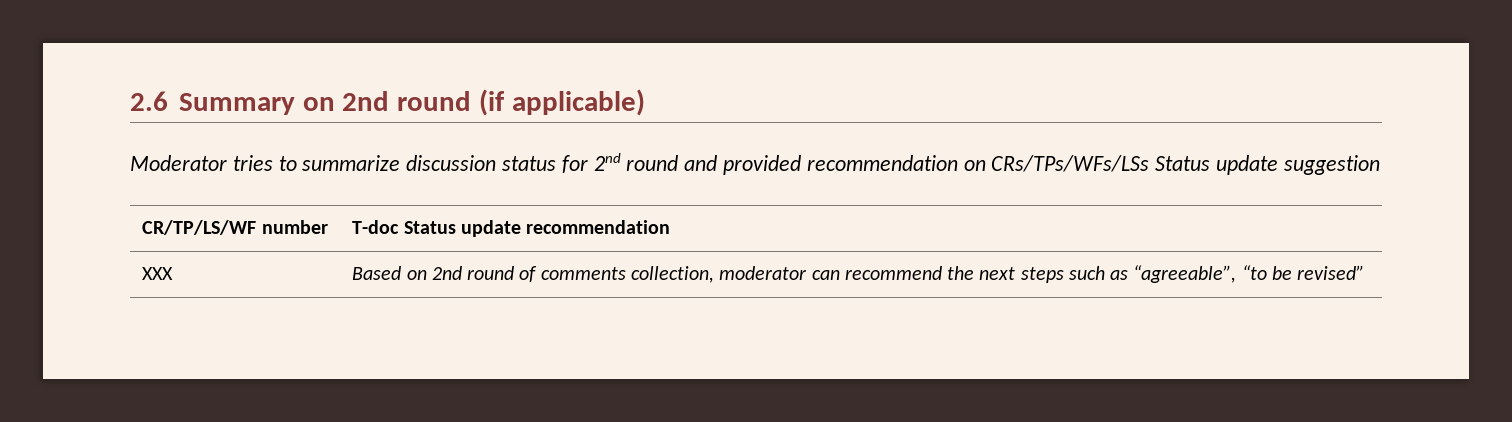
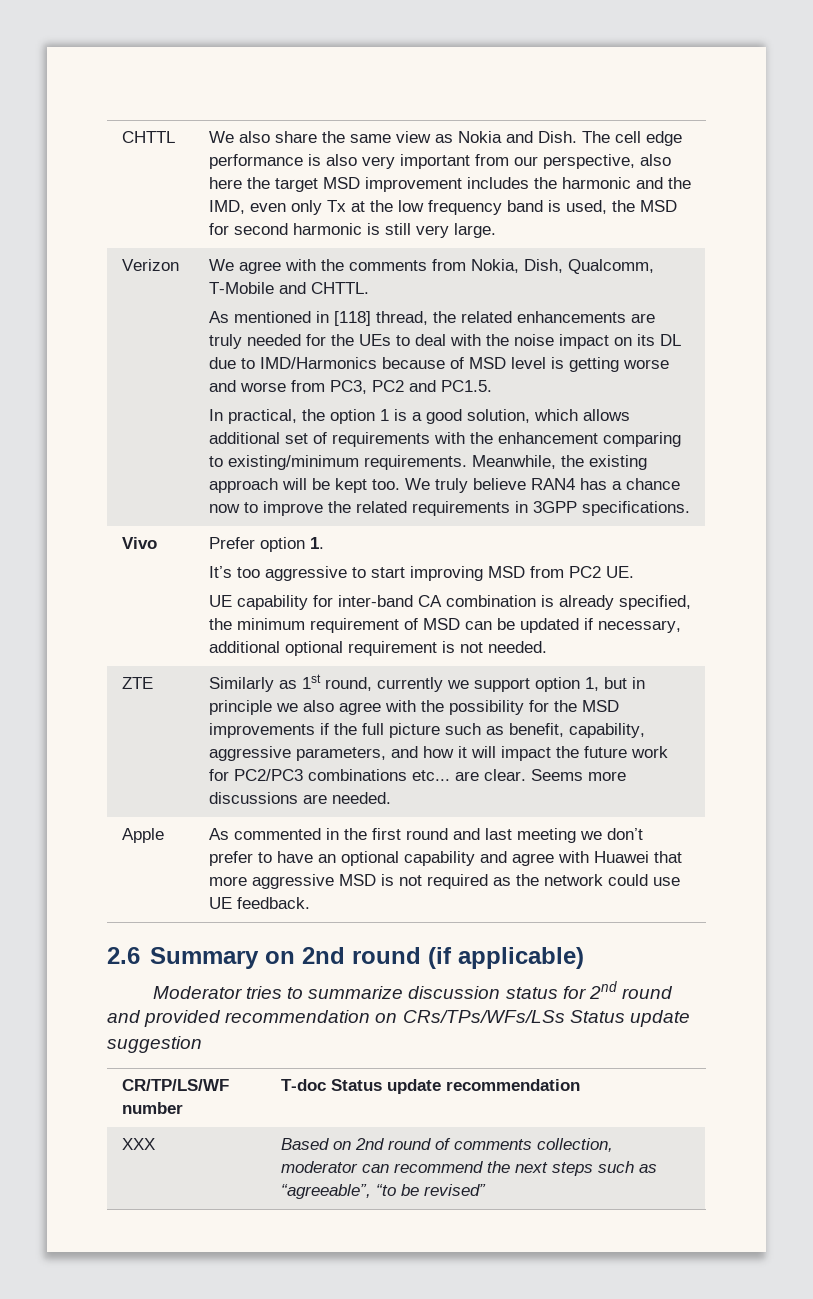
+ CHTTL | We also share the same view as Nokia and Dish. The cell edge performance is also very important from our perspective, also here the target MSD improvement includes the harmonic and the IMD, even only Tx at the low frequency band is used, the MSD for second harmonic is still very large.
+ Verizon | We agree with the comments from Nokia, Dish, Qualcomm, T-Mobile and CHTTL.
+ As mentioned in [118] thread, the related enhancements are truly needed for the UEs to deal with the noise impact on its DL due to IMD/Harmonics because of MSD level is getting worse and worse from PC3, PC2 and PC1.5.
+ In practical, the option 1 is a good solution, which allows additional set of requirements with the enhancement comparing to existing/minimum requirements. Meanwhile, the existing approach will be kept too. We truly believe RAN4 has a chance now to improve the related requirements in 3GPP specifications.
+ Vivo | Prefer option 1.
+ It’s too aggressive to start improving MSD from PC2 UE.
+ UE capability for inter-band CA combination is already specified, the minimum requirement of MSD can be updated if necessary, additional optional requirement is not needed.
+ ZTE | Similarly as 1st round, currently we support option 1, but in principle we also agree with the possibility for the MSD improvements if the full picture such as benefit, capability, aggressive parameters, and how it will impact the future work for PC2/PC3 combinations etc... are clear. Seems more discussions are needed.
+ Apple | As commented in the first round and last meeting we don’t prefer to have an optional capability and agree with Huawei that more aggressive MSD is not required as the network could use UE feedback.

